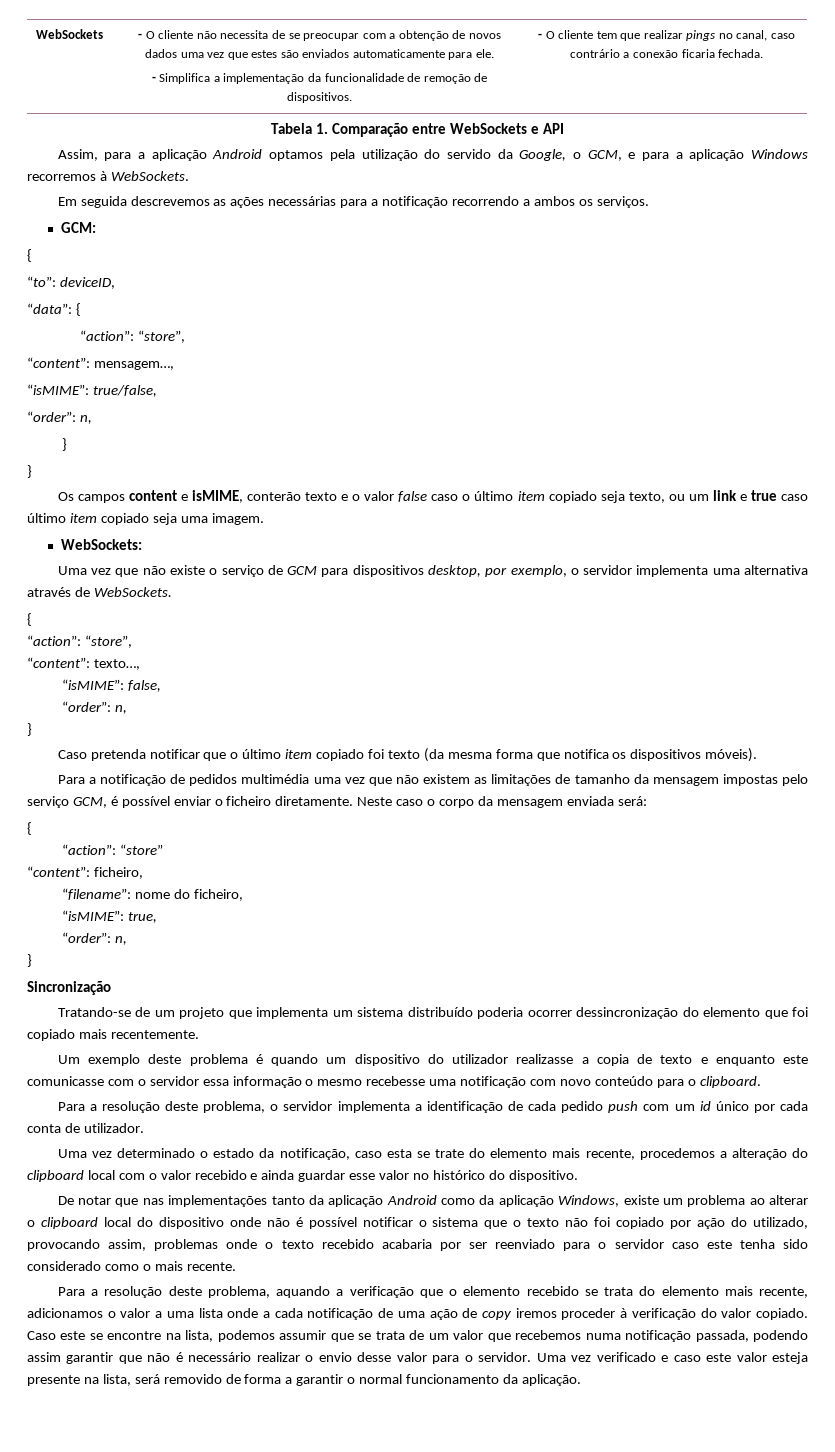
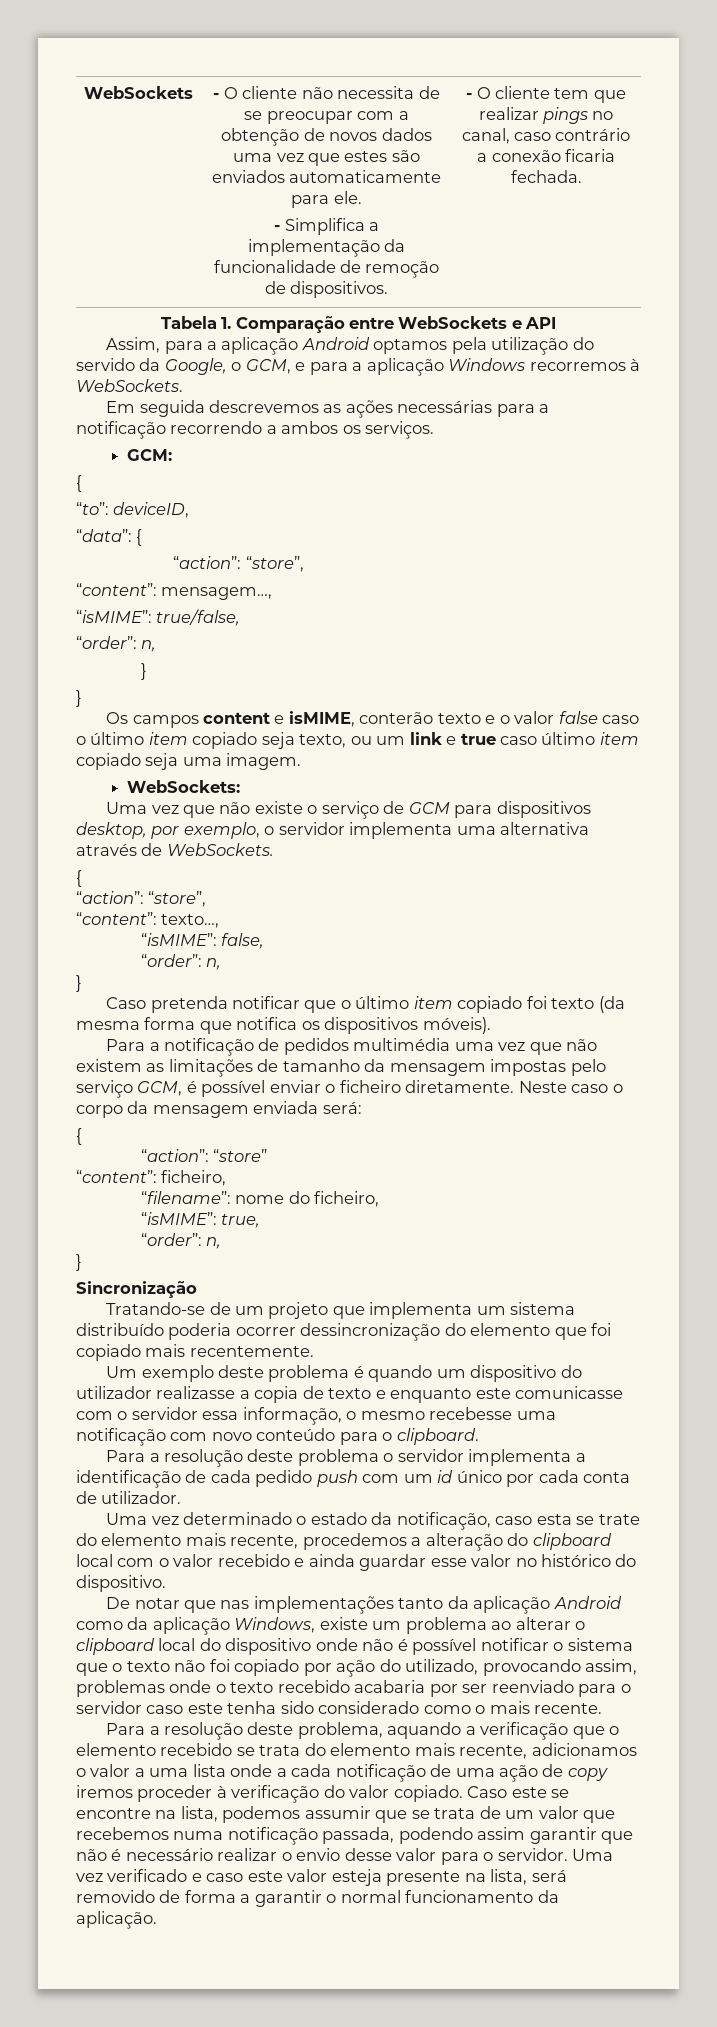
- Um exemplo deste problema é quando um dispositivo do utilizador realizasse a copia de texto e enquanto este comunicasse com o servidor essa informação o mesmo recebesse uma notificação com novo conteúdo para o clipboard.
+ Um exemplo deste problema é quando um dispositivo do utilizador realizasse a copia de texto e enquanto este comunicasse com o servidor essa informação, o mesmo recebesse uma notificação com novo conteúdo para o clipboard.
- Para a resolução deste problema, o servidor implementa a identificação de cada pedido push com um id único por cada conta de utilizador.
+ Para a resolução deste problema o servidor implementa a identificação de cada pedido push com um id único por cada conta de utilizador.

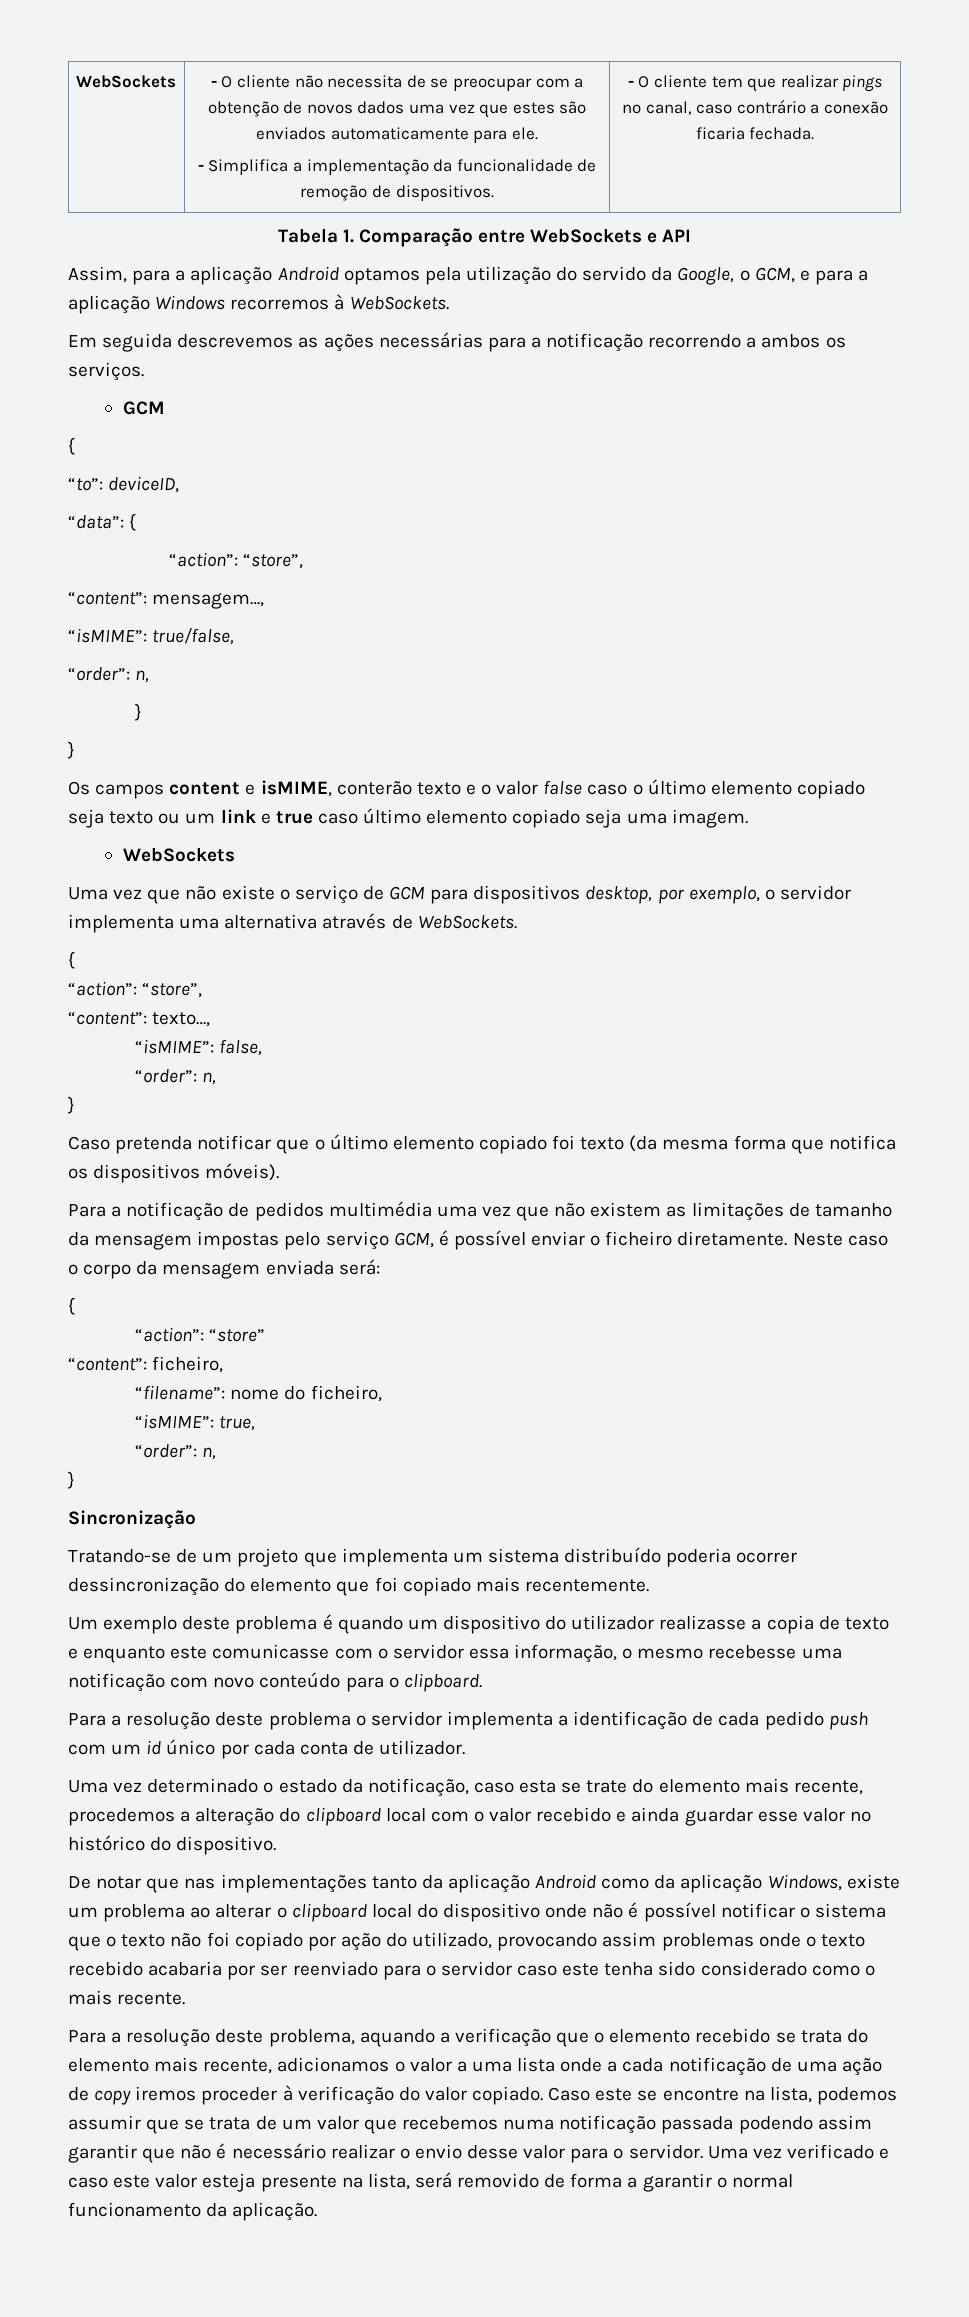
  Em seguida descrevemos as ações necessárias para a notificação recorrendo a ambos os serviços.
- GCM:
+ GCM
- Os campos content e isMIME, conterão texto e o valor false caso o último item copiado seja texto, ou um link e true caso último item copiado seja uma imagem.
- WebSockets:
+ Os campos content e isMIME, conterão texto e o valor false caso o último elemento copiado seja texto ou um link e true caso último elemento copiado seja uma imagem.
+ WebSockets
- Caso pretenda notificar que o último item copiado foi texto (da mesma forma que notifica os dispositivos móveis).
+ Caso pretenda notificar que o último elemento copiado foi texto (da mesma forma que notifica os dispositivos móveis).
- De notar que nas implementações tanto da aplicação Android como da aplicação Windows, existe um problema ao alterar o clipboard local do dispositivo onde não é possível notificar o sistema que o texto não foi copiado por ação do utilizado, provocando assim, problemas onde o texto recebido acabaria por ser reenviado para o servidor caso este tenha sido considerado como o mais recente.
+ De notar que nas implementações tanto da aplicação Android como da aplicação Windows, existe um problema ao alterar o clipboard local do dispositivo onde não é possível notificar o sistema que o texto não foi copiado por ação do utilizado, provocando assim problemas onde o texto recebido acabaria por ser reenviado para o servidor caso este tenha sido considerado como o mais recente.
- Caso este se encontre na lista, podemos assumir que se trata de um valor que recebemos numa notificação passada, podendo assim garantir que não é necessário realizar o envio desse valor para o servidor.
+ Caso este se encontre na lista, podemos assumir que se trata de um valor que recebemos numa notificação passada podendo assim garantir que não é necessário realizar o envio desse valor para o servidor.

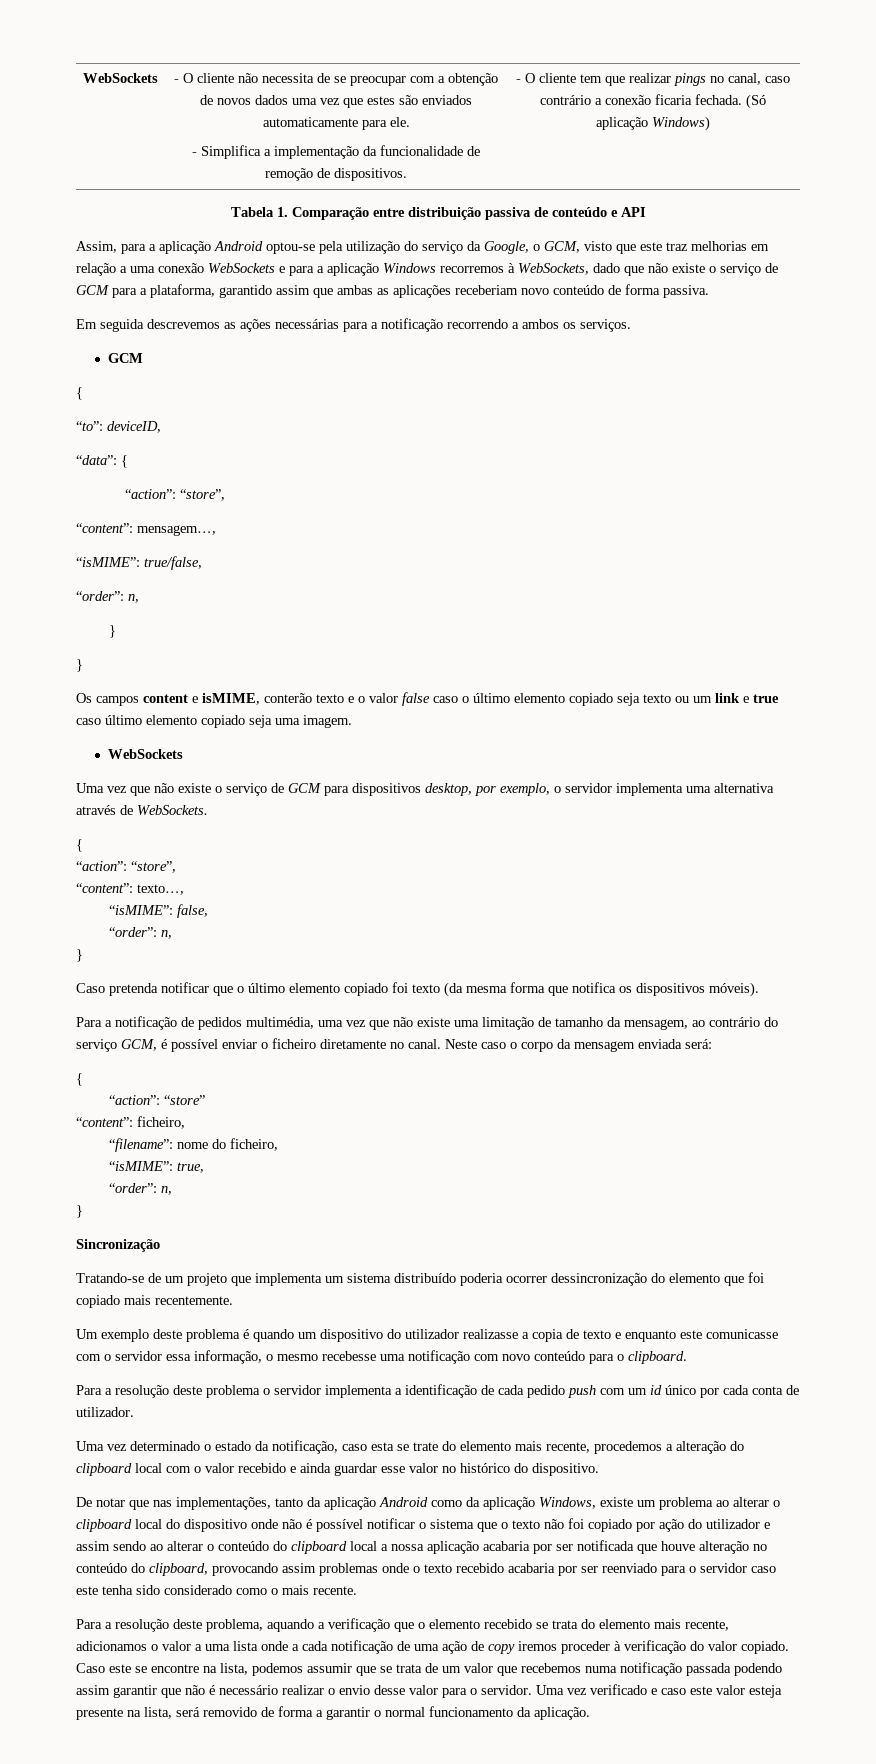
+ (Só aplicação Windows)
- Tabela 1. Comparação entre WebSockets e API
+ Tabela 1. Comparação entre distribuição passiva de conteúdo e API
- Assim, para a aplicação Android optamos pela utilização do servido da Google, o GCM, e para a aplicação Windows recorremos à WebSockets.
+ Assim, para a aplicação Android optou-se pela utilização do serviço da Google, o GCM, visto que este traz melhorias em relação a uma conexão WebSockets e para a aplicação Windows recorremos à WebSockets, dado que não existe o serviço de GCM para a plataforma, garantido assim que ambas as aplicações receberiam novo conteúdo de forma passiva.
- Para a notificação de pedidos multimédia uma vez que não existem as limitações de tamanho da mensagem impostas pelo serviço GCM, é possível enviar o ficheiro diretamente.
+ Para a notificação de pedidos multimédia, uma vez que não existe uma limitação de tamanho da mensagem, ao contrário do serviço GCM, é possível enviar o ficheiro diretamente no canal.
- De notar que nas implementações tanto da aplicação Android como da aplicação Windows, existe um problema ao alterar o clipboard local do dispositivo onde não é possível notificar o sistema que o texto não foi copiado por ação do utilizado, provocando assim problemas onde o texto recebido acabaria por ser reenviado para o servidor caso este tenha sido considerado como o mais recente.
+ De notar que nas implementações, tanto da aplicação Android como da aplicação Windows, existe um problema ao alterar o clipboard local do dispositivo onde não é possível notificar o sistema que o texto não foi copiado por ação do utilizador e assim sendo ao alterar o conteúdo do clipboard local a nossa aplicação acabaria por ser notificada que houve alteração no conteúdo do clipboard, provocando assim problemas onde o texto recebido acabaria por ser reenviado para o servidor caso este tenha sido considerado como o mais recente.

